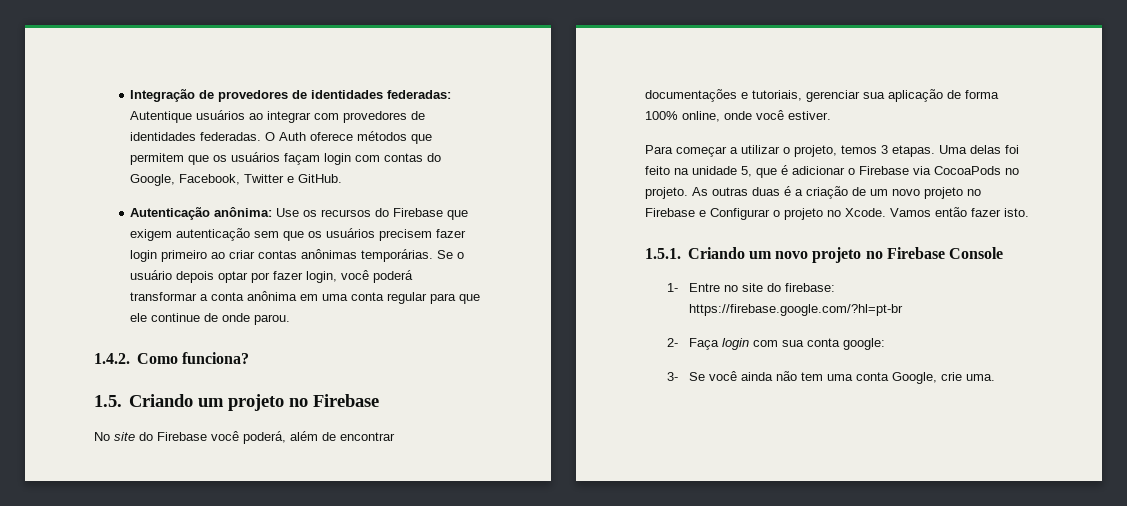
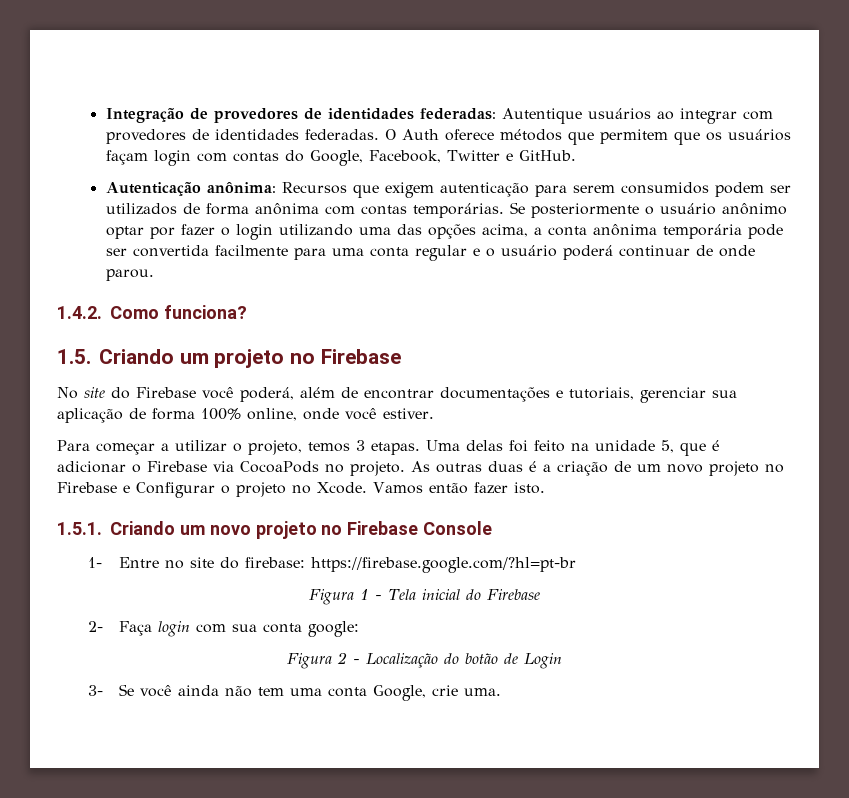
- Autenticação anônima: Use os recursos do Firebase que exigem autenticação sem que os usuários precisem fazer login primeiro ao criar contas anônimas temporárias.
+ Autenticação anônima: Recursos que exigem autenticação para serem consumidos podem ser utilizados de forma anônima com contas temporárias.
- Se o usuário depois optar por fazer login, você poderá transformar a conta anônima em uma conta regular para que ele continue de onde parou.
+ Se posteriormente o usuário anônimo optar por fazer o login utilizando uma das opções acima, a conta anônima temporária pode ser convertida facilmente para uma conta regular e o usuário poderá continuar de onde parou.
+ Figura 1 - Tela inicial do Firebase
+ Figura 2 - Localização do botão de Login

